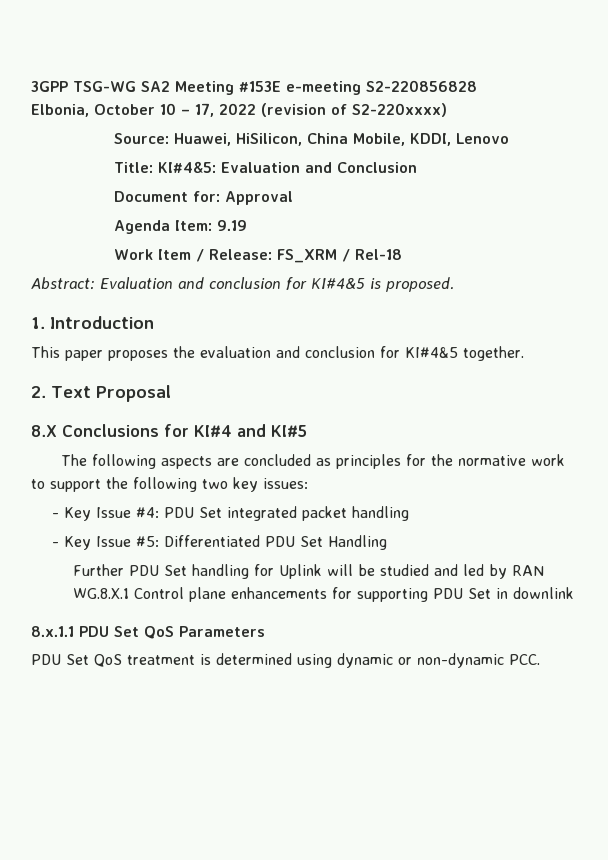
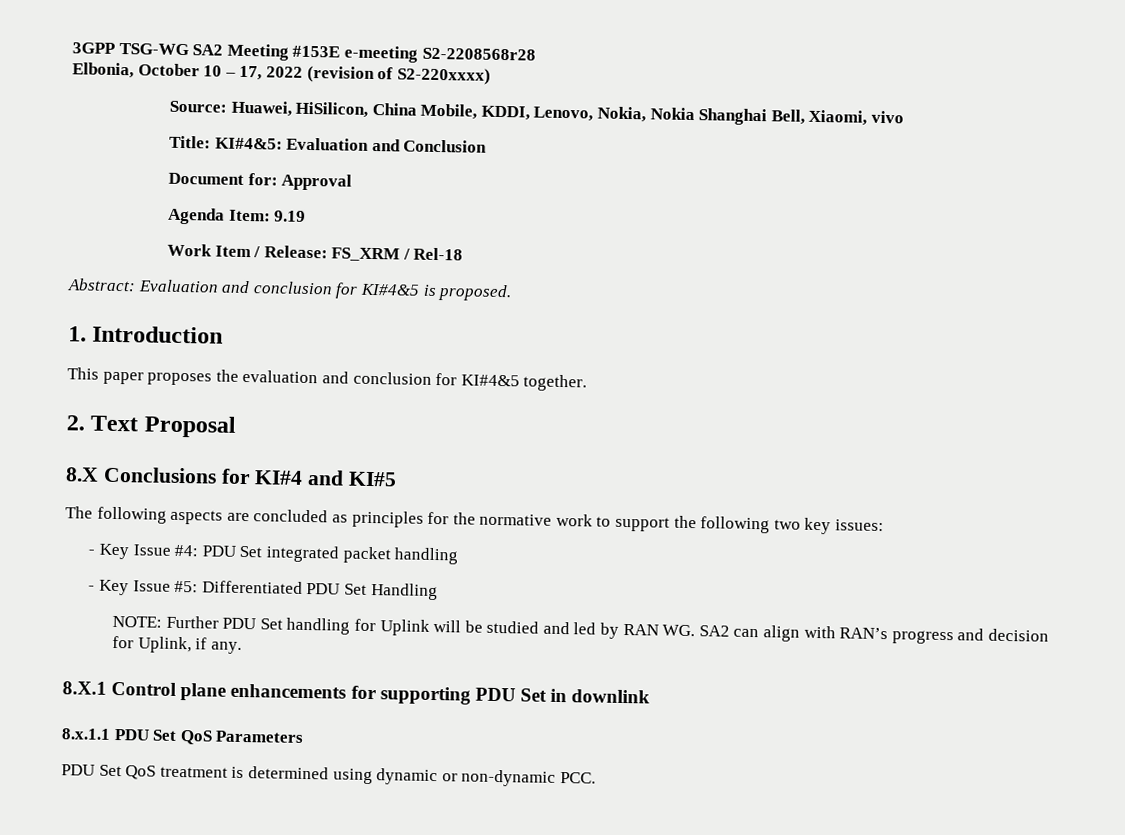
- 3GPP TSG-WG SA2 Meeting #153E e-meeting S2-220856828
+ 3GPP TSG-WG SA2 Meeting #153E e-meeting S2-2208568r28
- Source: Huawei, HiSilicon, China Mobile, KDDI, Lenovo
+ Source: Huawei, HiSilicon, China Mobile, KDDI, Lenovo, Nokia, Nokia Shanghai Bell, Xiaomi, vivo
- Further PDU Set handling for Uplink will be studied and led by RAN WG.8.X.1 Control plane enhancements for supporting PDU Set in downlink
+ NOTE: Further PDU Set handling for Uplink will be studied and led by RAN WG. SA2 can align with RAN’s progress and decision for Uplink, if any.
+ 8.X.1 Control plane enhancements for supporting PDU Set in downlink

